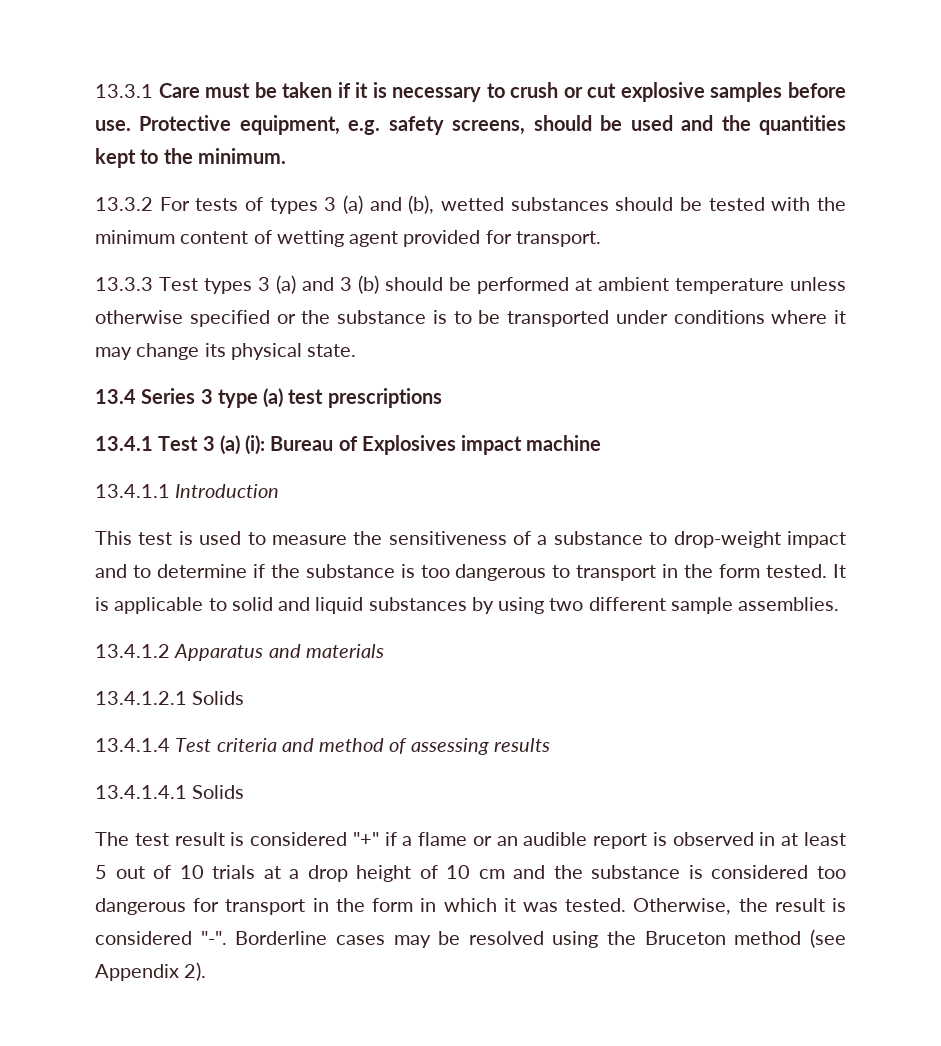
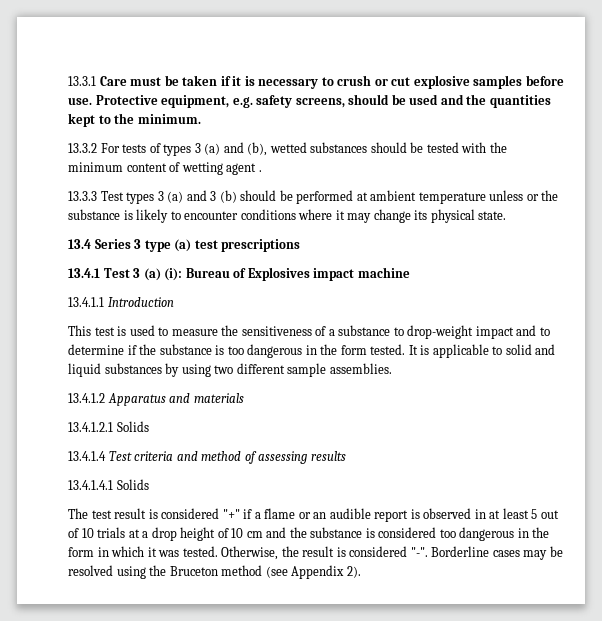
- 13.3.2 For tests of types 3 (a) and (b), wetted substances should be tested with the minimum content of wetting agent provided for transport.
+ 13.3.2 For tests of types 3 (a) and (b), wetted substances should be tested with the minimum content of wetting agent .
- 13.3.3 Test types 3 (a) and 3 (b) should be performed at ambient temperature unless otherwise specified or the substance is to be transported under conditions where it may change its physical state.
+ 13.3.3 Test types 3 (a) and 3 (b) should be performed at ambient temperature unless or the substance is likely to encounter conditions where it may change its physical state.
- This test is used to measure the sensitiveness of a substance to drop-weight impact and to determine if the substance is too dangerous to transport in the form tested.
+ This test is used to measure the sensitiveness of a substance to drop-weight impact and to determine if the substance is too dangerous in the form tested.
- The test result is considered "+" if a flame or an audible report is observed in at least 5 out of 10 trials at a drop height of 10 cm and the substance is considered too dangerous for transport in the form in which it was tested.
+ The test result is considered "+" if a flame or an audible report is observed in at least 5 out of 10 trials at a drop height of 10 cm and the substance is considered too dangerous in the form in which it was tested.

